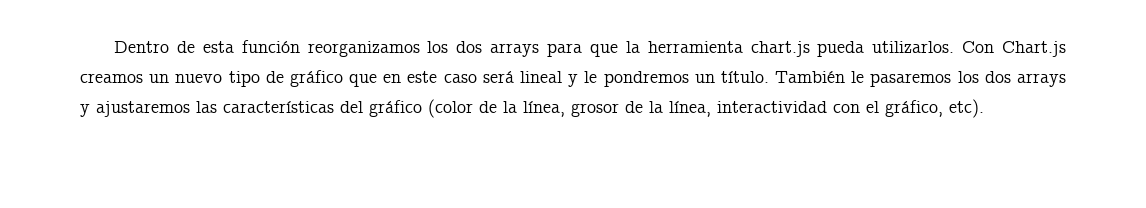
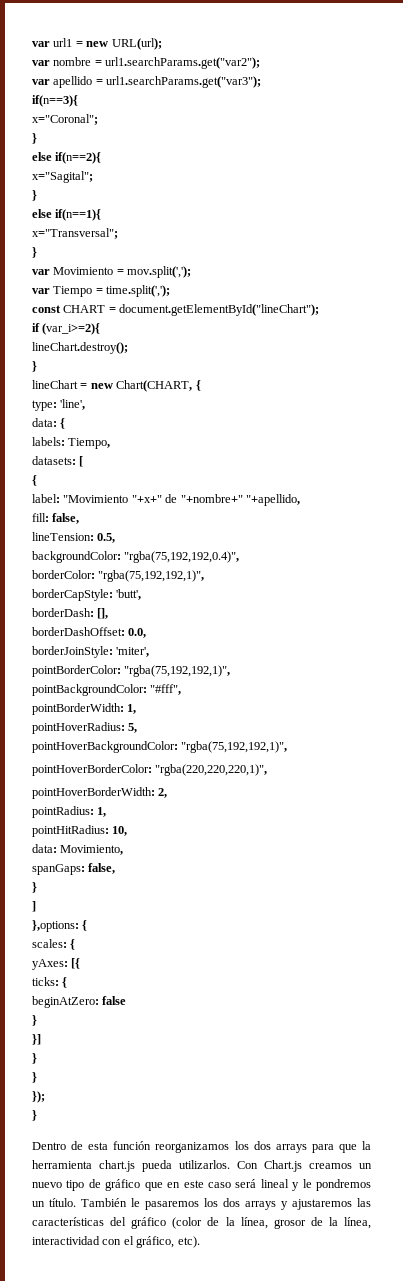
+ var url1 = new URL(url);
+ var nombre = url1.searchParams.get("var2");
+ var apellido = url1.searchParams.get("var3");
+ if(n==3){
+ x="Coronal";
+ }
+ else if(n==2){
+ x="Sagital";
+ }
+ else if(n==1){
+ x="Transversal";
+ }
+ var Movimiento = mov.split(',');
+ var Tiempo = time.split(',');
+ const CHART = document.getElementById("lineChart");
+ if (var_i>=2){
+ lineChart.destroy();
+ }
+ lineChart = new Chart(CHART, {
+ type: 'line',
+ data: {
+ labels: Tiempo,
+ datasets: [
+ {
+ label: "Movimiento "+x+" de "+nombre+" "+apellido,
+ fill: false,
+ lineTension: 0.5,
+ backgroundColor: "rgba(75,192,192,0.4)",
+ borderColor: "rgba(75,192,192,1)",
+ borderCapStyle: 'butt',
+ borderDash: [],
+ borderDashOffset: 0.0,
+ borderJoinStyle: 'miter',
+ pointBorderColor: "rgba(75,192,192,1)",
+ pointBackgroundColor: "#fff",
+ pointBorderWidth: 1,
+ pointHoverRadius: 5,
+ pointHoverBackgroundColor: "rgba(75,192,192,1)",
+ pointHoverBorderColor: "rgba(220,220,220,1)",
+ pointHoverBorderWidth: 2,
+ pointRadius: 1,
+ pointHitRadius: 10,
+ data: Movimiento,
+ spanGaps: false,
+ }
+ ]
+ },options: {
+ scales: {
+ yAxes: [{
+ ticks: {
+ beginAtZero: false
+ }
+ }]
+ }
+ }
+ });
+ }

